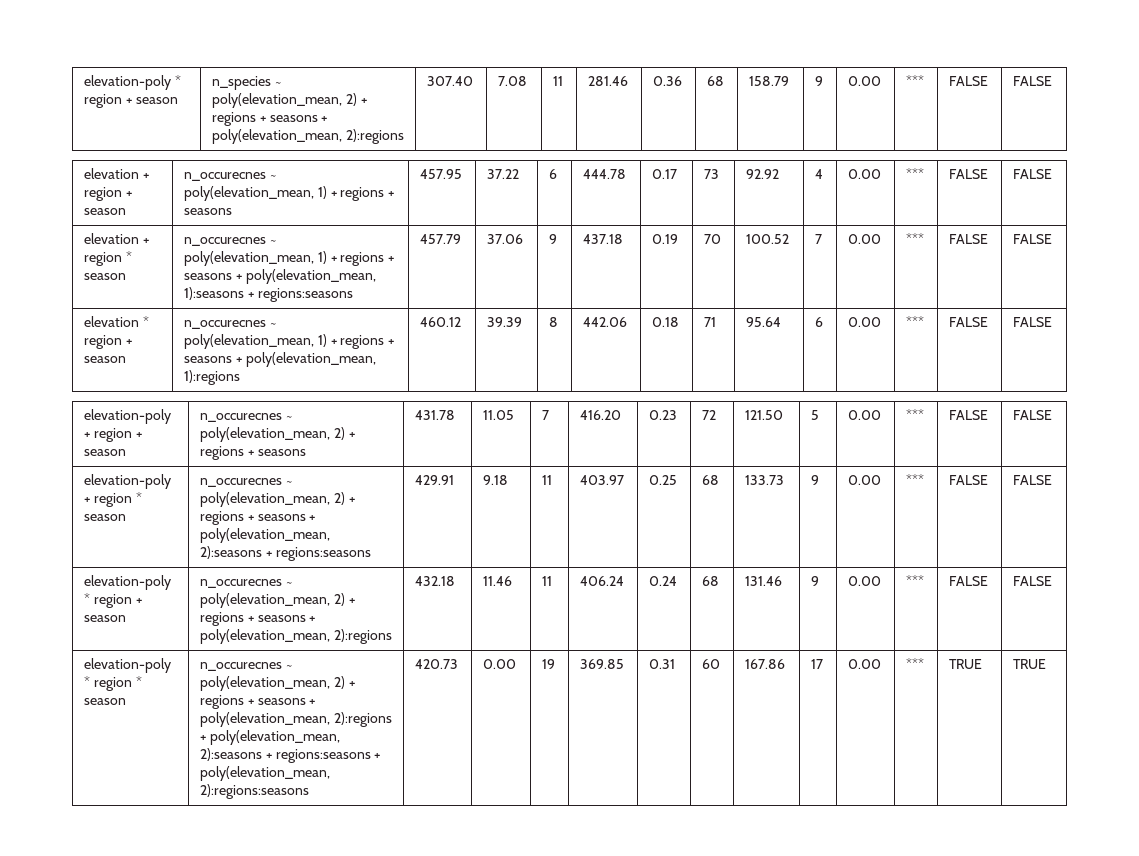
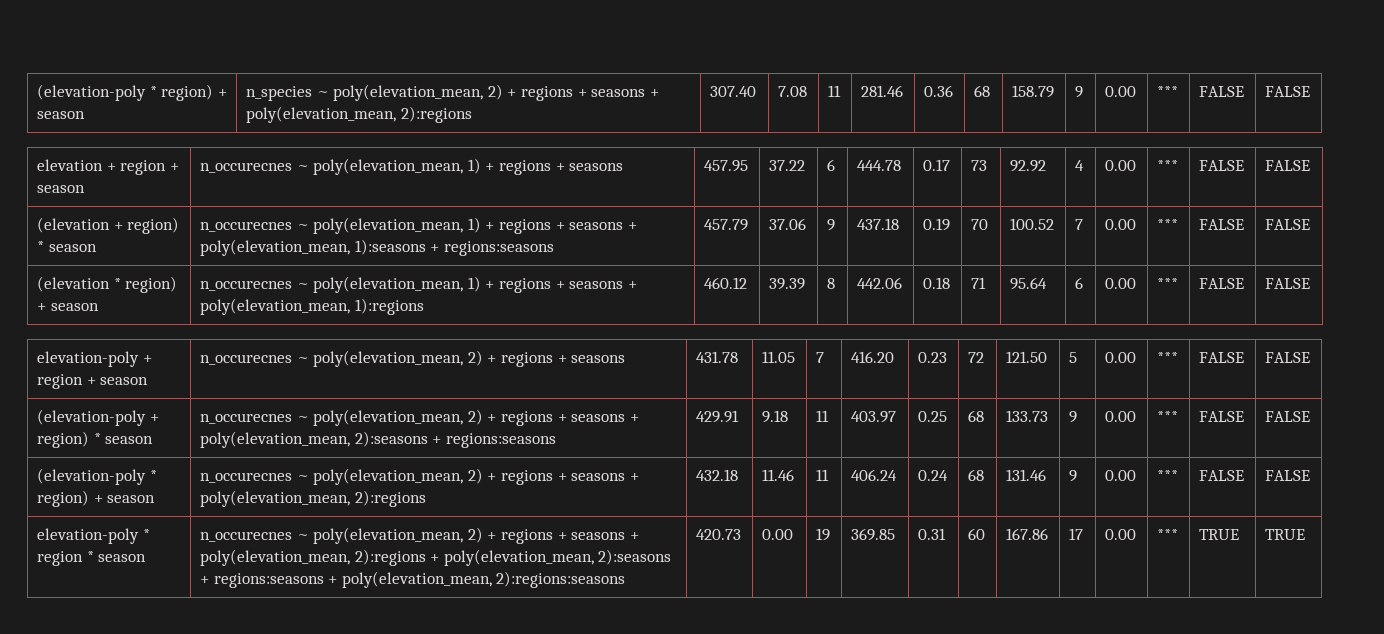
- elevation-poly * region + season | n_species ~ poly(elevation_mean, 2) + regions + seasons + poly(elevation_mean, 2):regions | 307.40 | 7.08 | 11 | 281.46 | 0.36 | 68 | 158.79 | 9 | 0.00 | *** | FALSE | FALSE
+ (elevation-poly * region) + season | n_species ~ poly(elevation_mean, 2) + regions + seasons + poly(elevation_mean, 2):regions | 307.40 | 7.08 | 11 | 281.46 | 0.36 | 68 | 158.79 | 9 | 0.00 | *** | FALSE | FALSE
- elevation + region * season | n_occurecnes ~ poly(elevation_mean, 1) + regions + seasons + poly(elevation_mean, 1):seasons + regions:seasons | 457.79 | 37.06 | 9 | 437.18 | 0.19 | 70 | 100.52 | 7 | 0.00 | *** | FALSE | FALSE
+ (elevation + region) * season | n_occurecnes ~ poly(elevation_mean, 1) + regions + seasons + poly(elevation_mean, 1):seasons + regions:seasons | 457.79 | 37.06 | 9 | 437.18 | 0.19 | 70 | 100.52 | 7 | 0.00 | *** | FALSE | FALSE
- elevation * region + season | n_occurecnes ~ poly(elevation_mean, 1) + regions + seasons + poly(elevation_mean, 1):regions | 460.12 | 39.39 | 8 | 442.06 | 0.18 | 71 | 95.64 | 6 | 0.00 | *** | FALSE | FALSE
+ (elevation * region) + season | n_occurecnes ~ poly(elevation_mean, 1) + regions + seasons + poly(elevation_mean, 1):regions | 460.12 | 39.39 | 8 | 442.06 | 0.18 | 71 | 95.64 | 6 | 0.00 | *** | FALSE | FALSE
- elevation-poly + region * season | n_occurecnes ~ poly(elevation_mean, 2) + regions + seasons + poly(elevation_mean, 2):seasons + regions:seasons | 429.91 | 9.18 | 11 | 403.97 | 0.25 | 68 | 133.73 | 9 | 0.00 | *** | FALSE | FALSE
+ (elevation-poly + region) * season | n_occurecnes ~ poly(elevation_mean, 2) + regions + seasons + poly(elevation_mean, 2):seasons + regions:seasons | 429.91 | 9.18 | 11 | 403.97 | 0.25 | 68 | 133.73 | 9 | 0.00 | *** | FALSE | FALSE
- elevation-poly * region + season | n_occurecnes ~ poly(elevation_mean, 2) + regions + seasons + poly(elevation_mean, 2):regions | 432.18 | 11.46 | 11 | 406.24 | 0.24 | 68 | 131.46 | 9 | 0.00 | *** | FALSE | FALSE
+ (elevation-poly * region) + season | n_occurecnes ~ poly(elevation_mean, 2) + regions + seasons + poly(elevation_mean, 2):regions | 432.18 | 11.46 | 11 | 406.24 | 0.24 | 68 | 131.46 | 9 | 0.00 | *** | FALSE | FALSE

